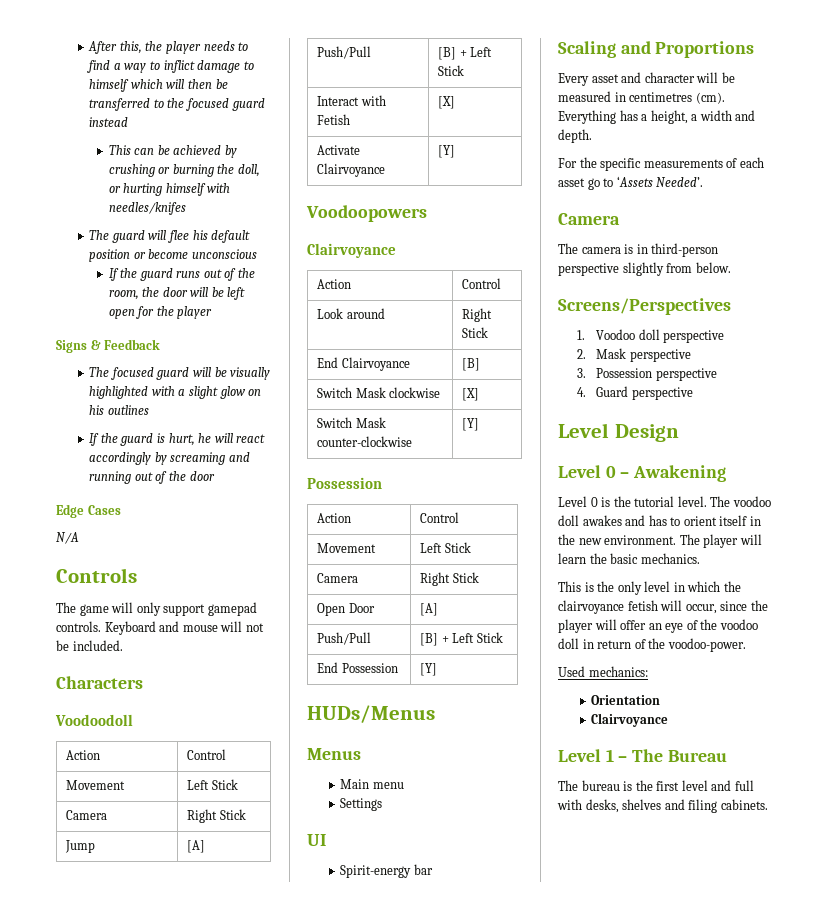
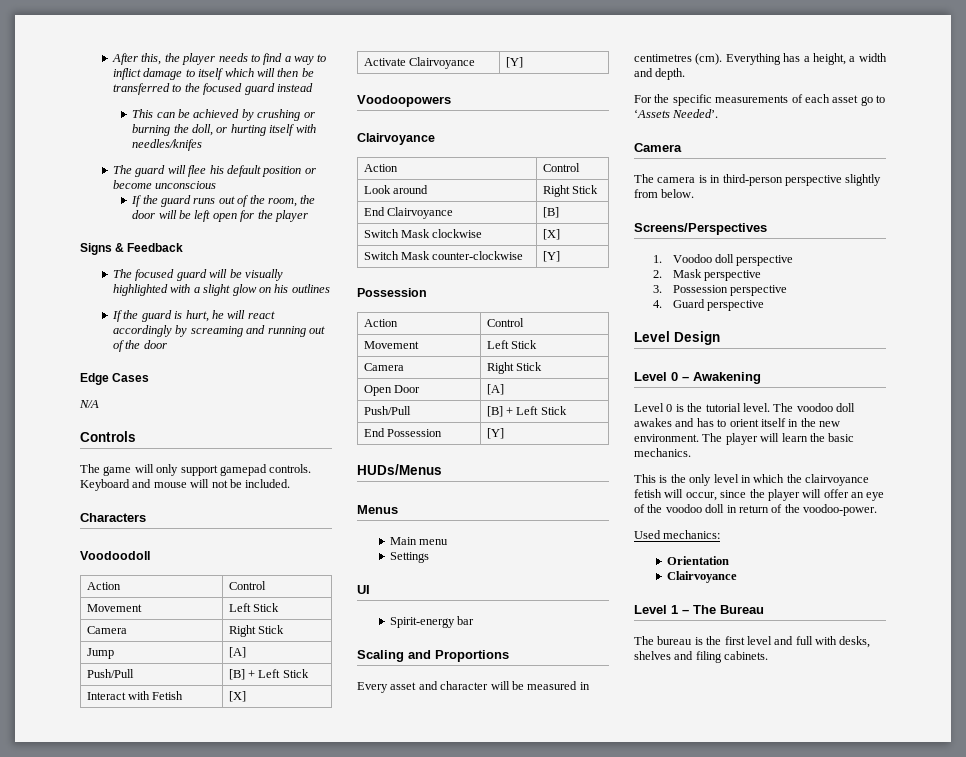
- After this, the player needs to find a way to inflict damage to himself which will then be transferred to the focused guard instead
+ After this, the player needs to find a way to inflict damage to itself which will then be transferred to the focused guard instead
- This can be achieved by crushing or burning the doll, or hurting himself with needles/knifes
+ This can be achieved by crushing or burning the doll, or hurting itself with needles/knifes

